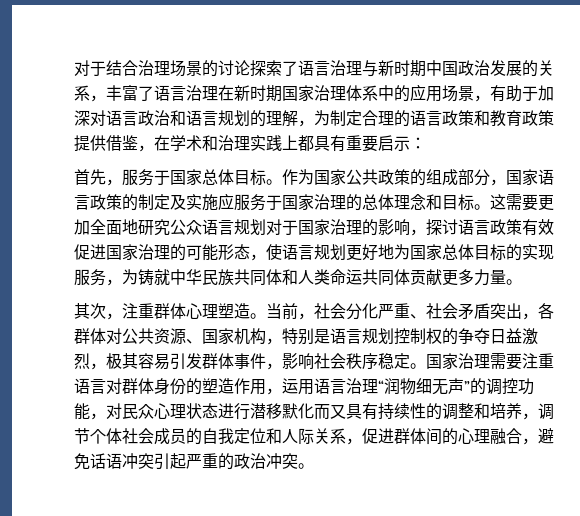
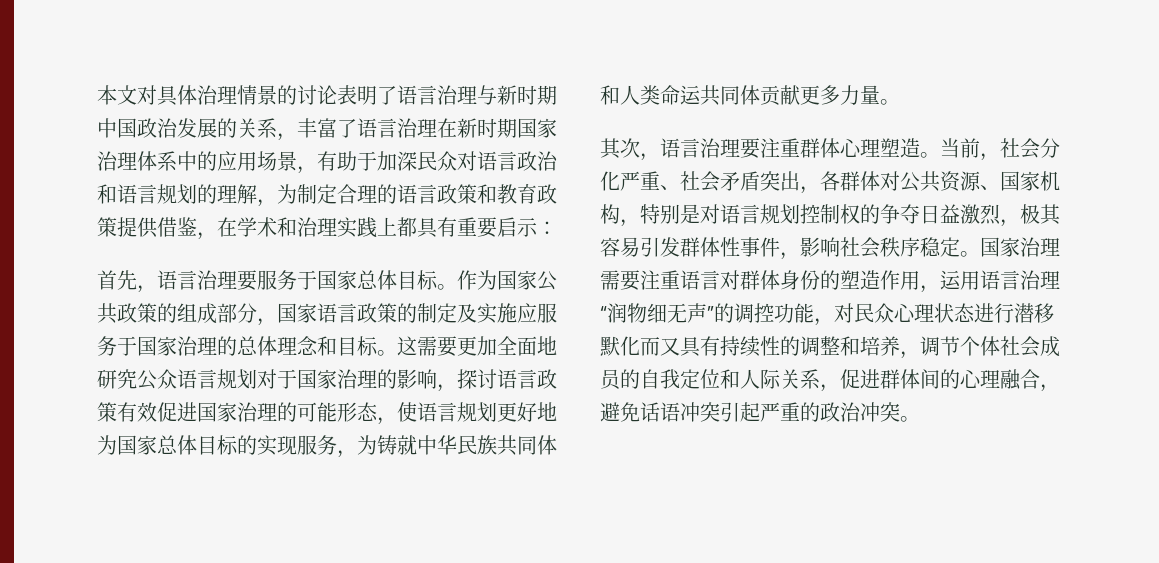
- 对于结合治理场景的讨论探索了语言治理与新时期中国政治发展的关系，丰富了语言治理在新时期国家治理体系中的应用场景，有助于加深对语言政治和语言规划的理解，为制定合理的语言政策和教育政策提供借鉴，在学术和治理实践上都具有重要启示：
+ 本文对具体治理情景的讨论表明了语言治理与新时期中国政治发展的关系，丰富了语言治理在新时期国家治理体系中的应用场景，有助于加深民众对语言政治和语言规划的理解，为制定合理的语言政策和教育政策提供借鉴，在学术和治理实践上都具有重要启示：
- 首先，服务于国家总体目标。
+ 首先，语言治理要服务于国家总体目标。
- 其次，注重群体心理塑造。
+ 其次，语言治理要注重群体心理塑造。
- 当前，社会分化严重、社会矛盾突出，各群体对公共资源、国家机构，特别是语言规划控制权的争夺日益激烈，极其容易引发群体事件，影响社会秩序稳定。
+ 当前，社会分化严重、社会矛盾突出，各群体对公共资源、国家机构，特别是对语言规划控制权的争夺日益激烈，极其容易引发群体性事件，影响社会秩序稳定。

